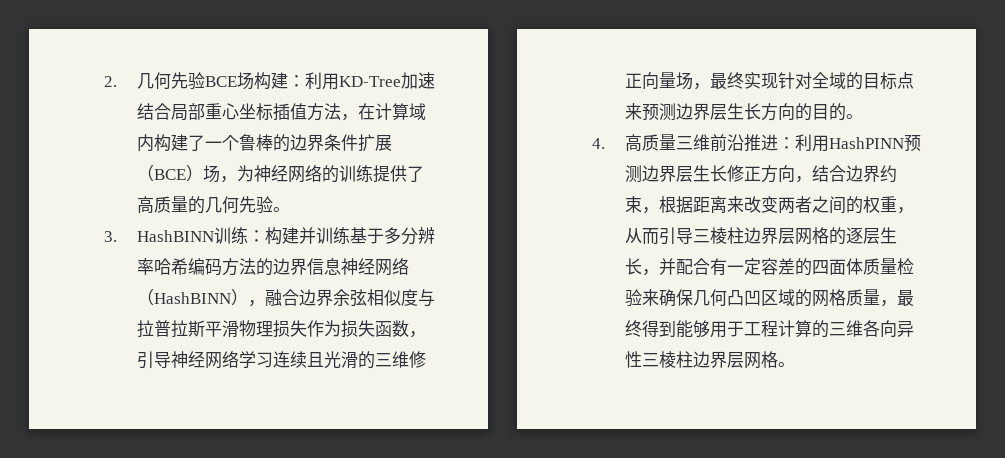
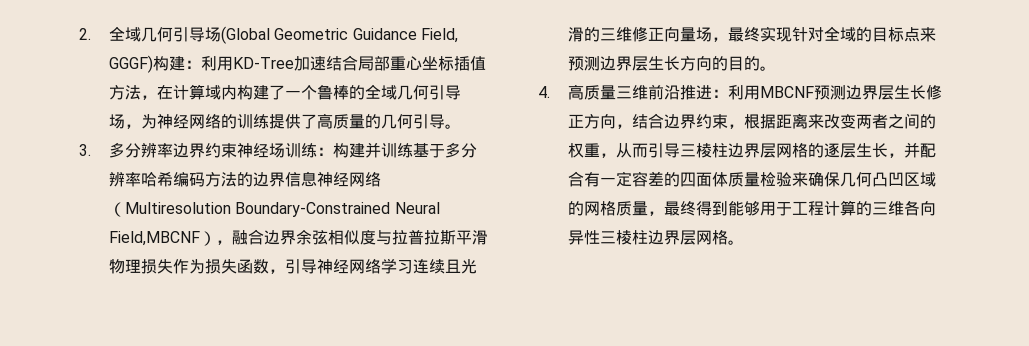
- 2.几何先验BCE场构建：利用KD-Tree加速结合局部重心坐标插值方法，在计算域内构建了一个鲁棒的边界条件扩展（BCE）场，为神经网络的训练提供了高质量的几何先验。
+ 2.全域几何引导场(Global Geometric Guidance Field, GGGF)构建：利用KD-Tree加速结合局部重心坐标插值方法，在计算域内构建了一个鲁棒的全域几何引导场，为神经网络的训练提供了高质量的几何引导。
- 3. HashBINN训练：构建并训练基于多分辨率哈希编码方法的边界信息神经网络（HashBINN），融合边界余弦相似度与拉普拉斯平滑物理损失作为损失函数，引导神经网络学习连续且光滑的三维修正向量场，最终实现针对全域的目标点来预测边界层生长方向的目的。
+ 3.多分辨率边界约束神经场训练：构建并训练基于多分辨率哈希编码方法的边界信息神经网络（Multiresolution Boundary-Constrained Neural Field,MBCNF），融合边界余弦相似度与拉普拉斯平滑物理损失作为损失函数，引导神经网络学习连续且光滑的三维修正向量场，最终实现针对全域的目标点来预测边界层生长方向的目的。
- 利用HashPINN预测边界层生长修正方向，结合边界约束，根据距离来改变两者之间的权重，从而引导三棱柱边界层网格的逐层生长，并配合有一定容差的四面体质量检验来确保几何凸凹区域的网格质量，最终得到能够用于工程计算的三维各向异性三棱柱边界层网格。
+ 利用MBCNF预测边界层生长修正方向，结合边界约束，根据距离来改变两者之间的权重，从而引导三棱柱边界层网格的逐层生长，并配合有一定容差的四面体质量检验来确保几何凸凹区域的网格质量，最终得到能够用于工程计算的三维各向异性三棱柱边界层网格。

